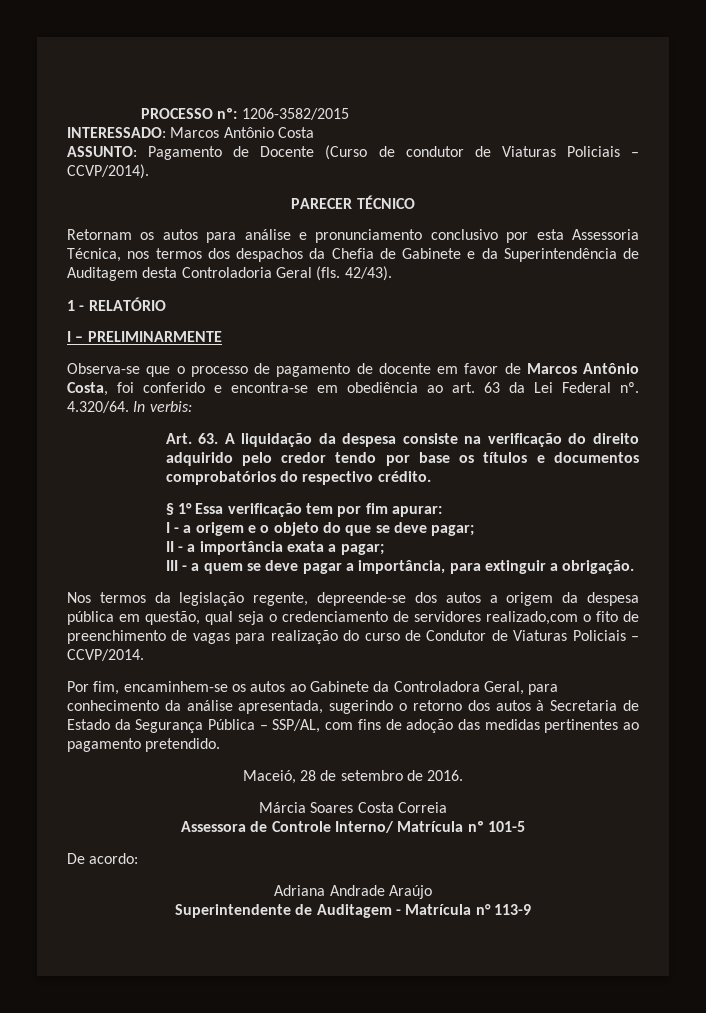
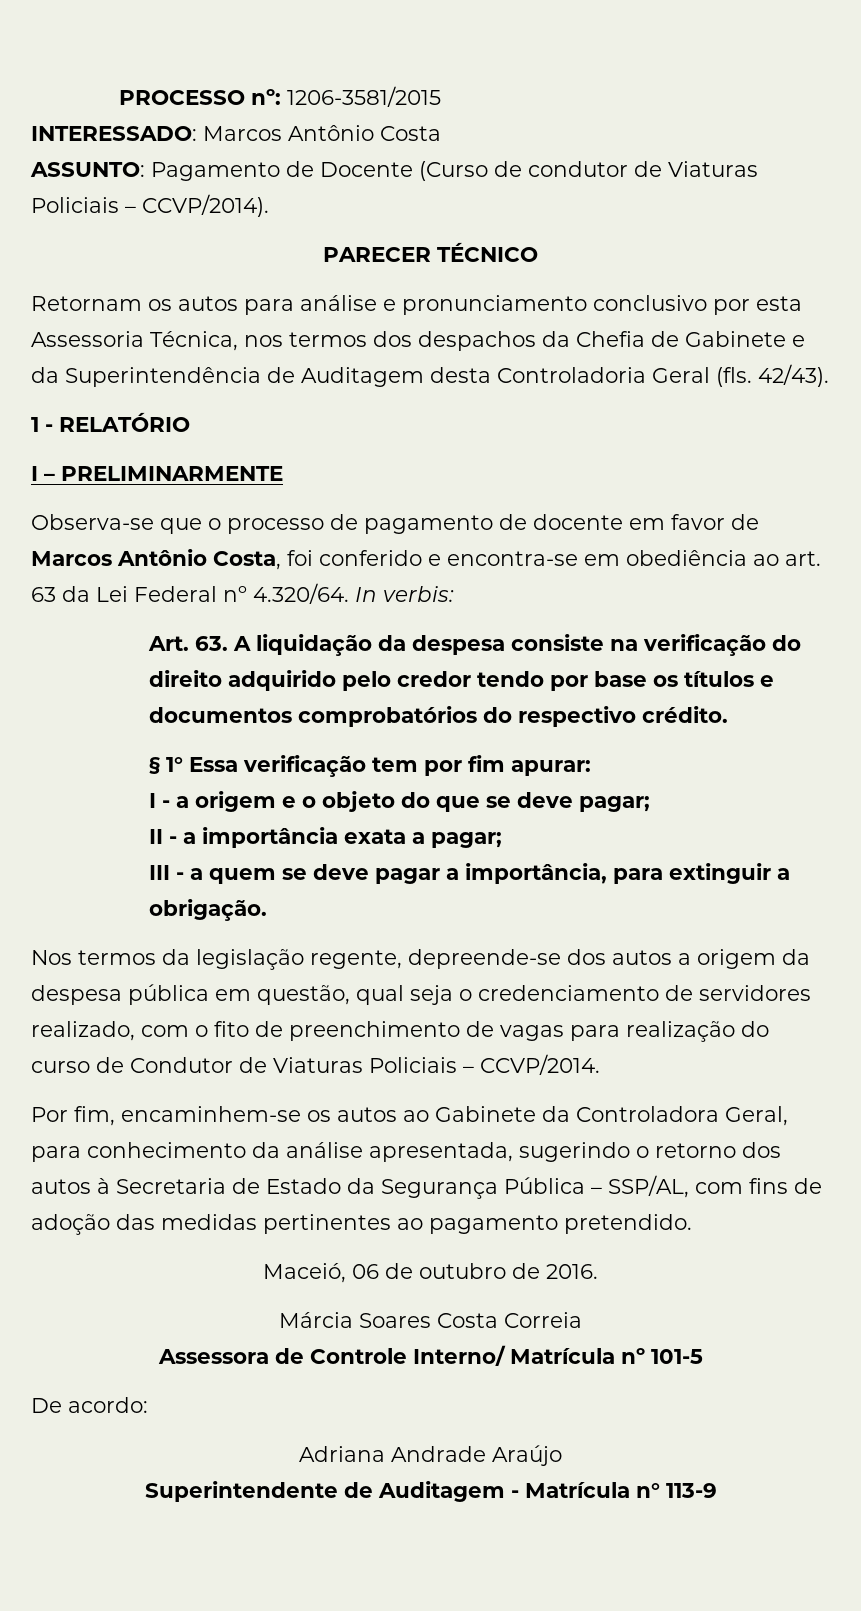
- PROCESSO nº: 1206-3582/2015
+ PROCESSO nº: 1206-3581/2015
- Observa-se que o processo de pagamento de docente em favor de Marcos Antônio Costa, foi conferido e encontra-se em obediência ao art. 63 da Lei Federal nº. 4.320/64. In verbis:
+ Observa-se que o processo de pagamento de docente em favor de Marcos Antônio Costa, foi conferido e encontra-se em obediência ao art. 63 da Lei Federal nº 4.320/64. In verbis:
- Nos termos da legislação regente, depreende-se dos autos a origem da despesa pública em questão, qual seja o credenciamento de servidores realizado,com o fito de preenchimento de vagas para realização do curso de Condutor de Viaturas Policiais – CCVP/2014.
+ Nos termos da legislação regente, depreende-se dos autos a origem da despesa pública em questão, qual seja o credenciamento de servidores realizado, com o fito de preenchimento de vagas para realização do curso de Condutor de Viaturas Policiais – CCVP/2014.
- Maceió, 28 de setembro de 2016.
+ Maceió, 06 de outubro de 2016.

